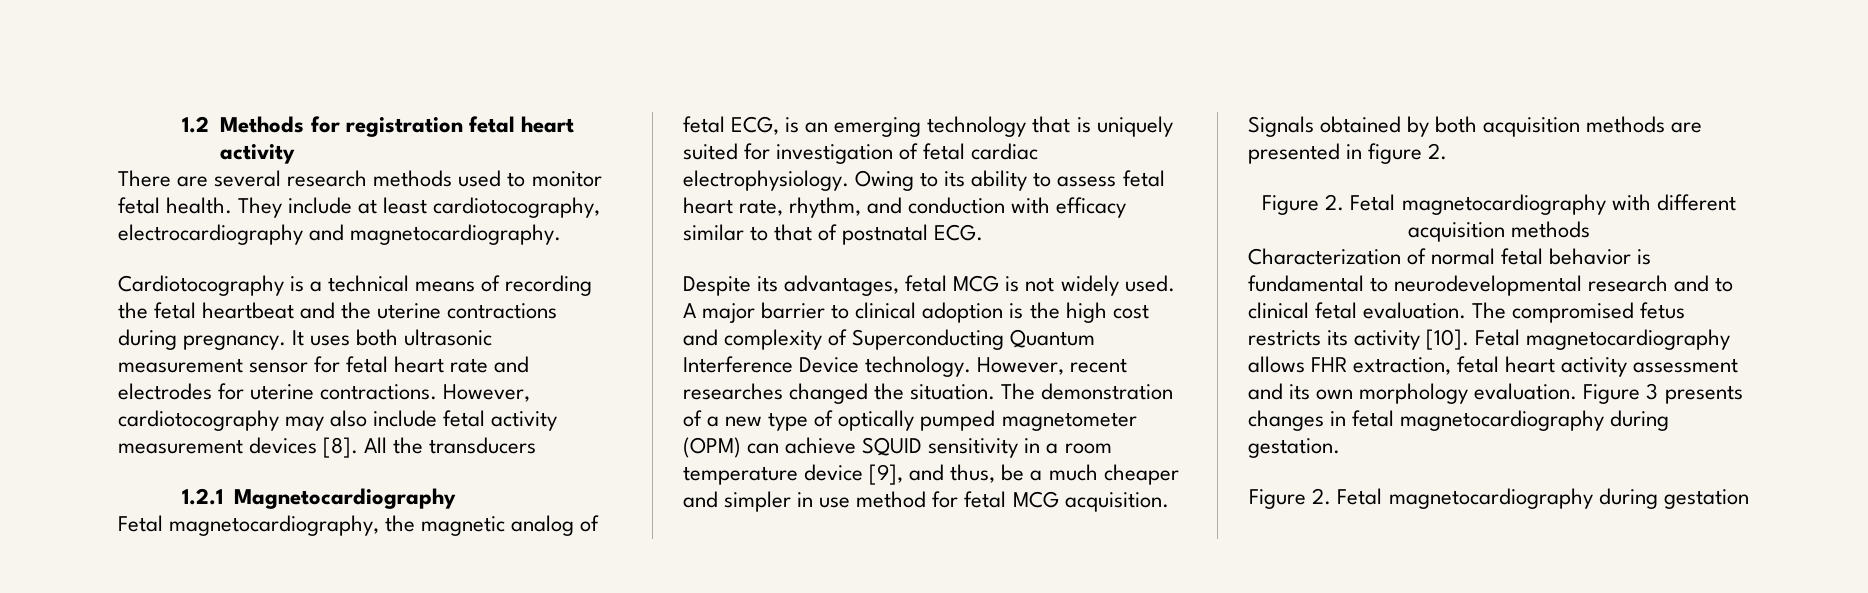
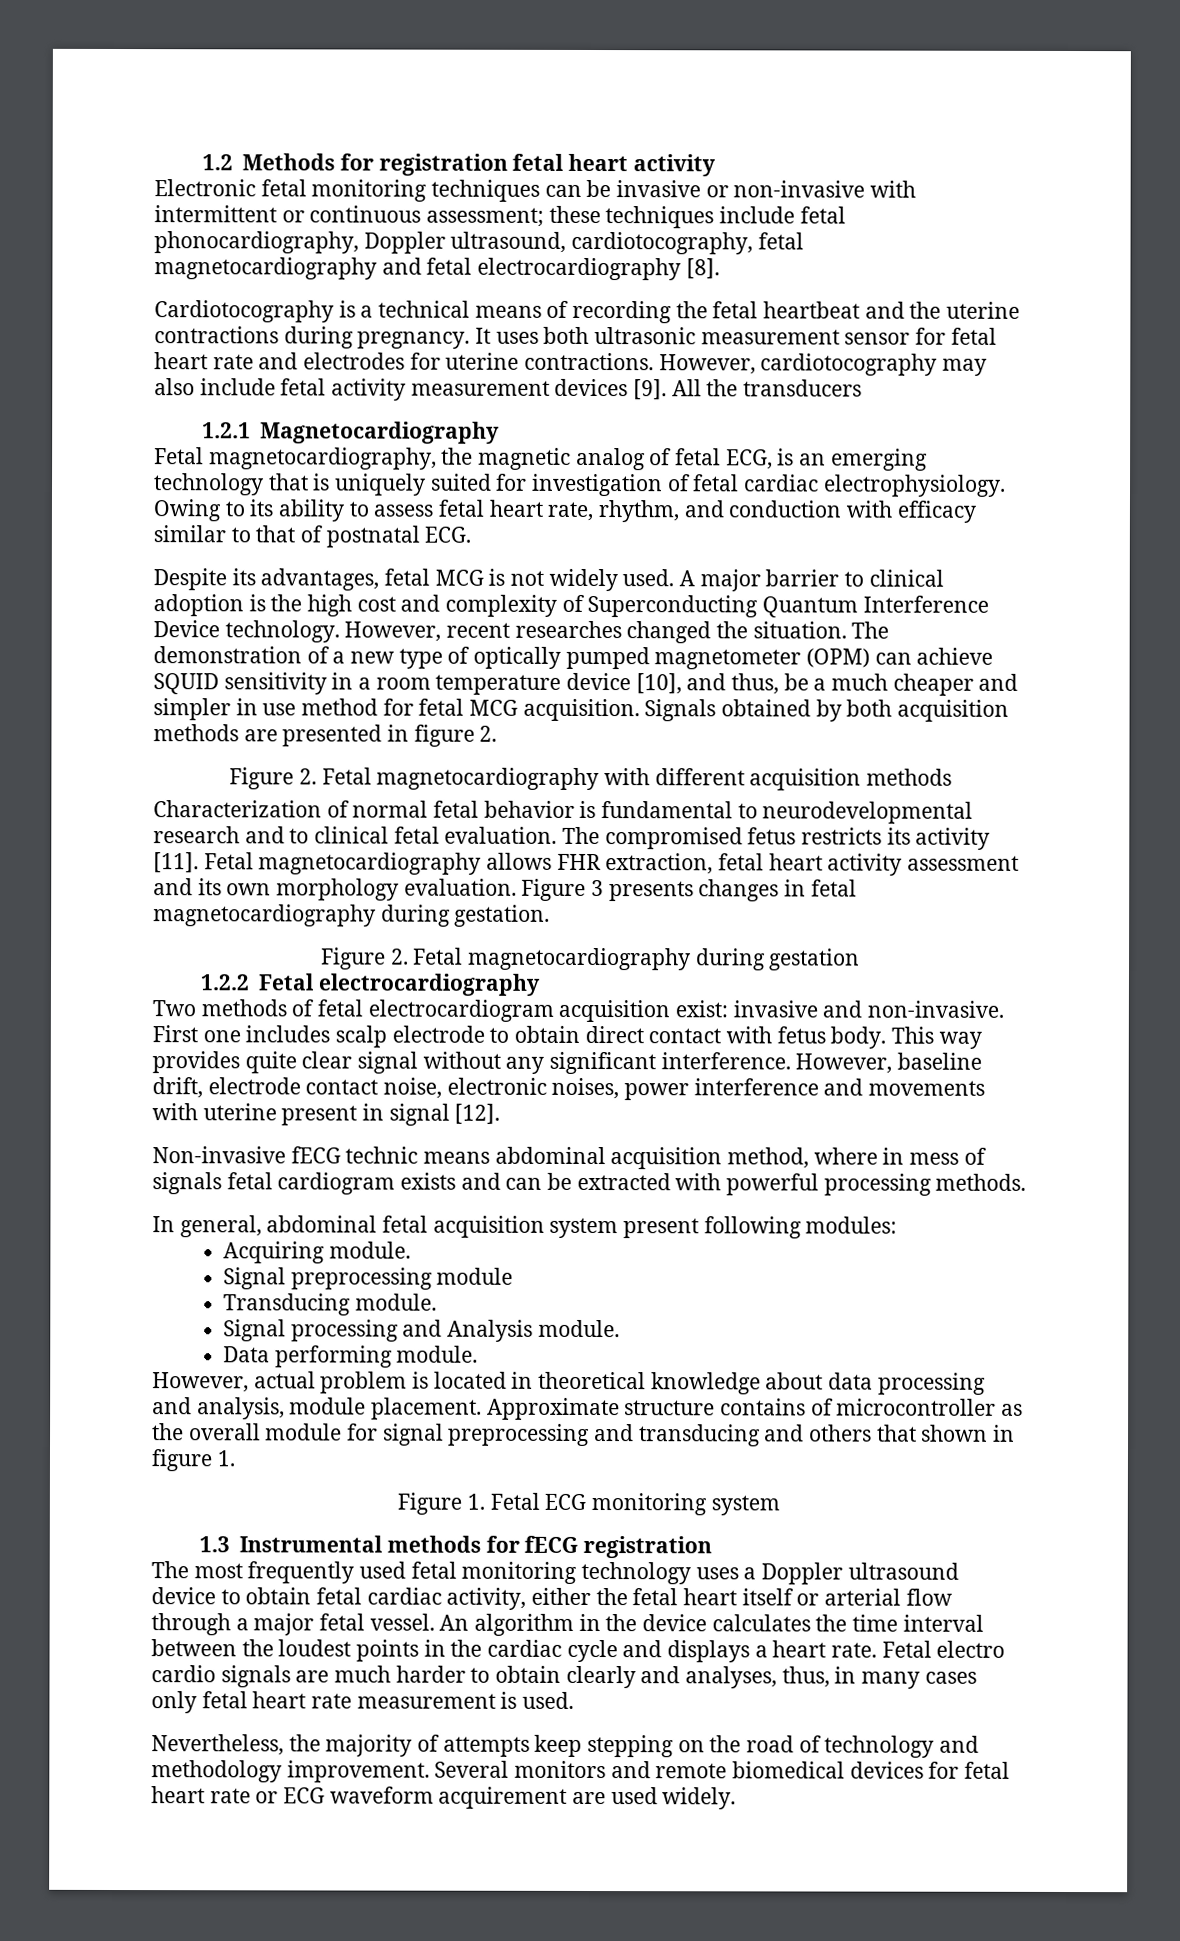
- There are several research methods used to monitor fetal health. They include at least cardiotocography, electrocardiography and magnetocardiography.
+ Electronic fetal monitoring techniques can be invasive or non-invasive with intermittent or continuous assessment; these techniques include fetal phonocardiography, Doppler ultrasound, cardiotocography, fetal magnetocardiography and fetal electrocardiography [8].
- However, cardiotocography may also include fetal activity measurement devices [8].
+ However, cardiotocography may also include fetal activity measurement devices [9].
- The demonstration of a new type of optically pumped magnetometer (OPM) can achieve SQUID sensitivity in a room temperature device [9], and thus, be a much cheaper and simpler in use method for fetal MCG acquisition.
+ The demonstration of a new type of optically pumped magnetometer (OPM) can achieve SQUID sensitivity in a room temperature device [10], and thus, be a much cheaper and simpler in use method for fetal MCG acquisition.
- The compromised fetus restricts its activity [10].
+ The compromised fetus restricts its activity [11].
+ 1.2.2 Fetal electrocardiography
+ Two methods of fetal electrocardiogram acquisition exist: invasive and non-invasive. First one includes scalp electrode to obtain direct contact with fetus body. This way provides quite clear signal without any significant interference. However, baseline drift, electrode contact noise, electronic noises, power interference and movements with uterine present in signal [12].
+ Non-invasive fECG technic means abdominal acquisition method, where in mess of signals fetal cardiogram exists and can be extracted with powerful processing methods.
+ In general, abdominal fetal acquisition system present following modules:
+ Acquiring module.
+ Signal preprocessing module
+ Transducing module.
+ Signal processing and Analysis module.
+ Data performing module.
+ However, actual problem is located in theoretical knowledge about data processing and analysis, module placement. Approximate structure contains of microcontroller as the overall module for signal preprocessing and transducing and others that shown in figure 1.
+ Figure 1. Fetal ECG monitoring system
+ 1.3 Instrumental methods for fECG registration
+ The most frequently used fetal monitoring technology uses a Doppler ultrasound device to obtain fetal cardiac activity, either the fetal heart itself or arterial flow through a major fetal vessel. An algorithm in the device calculates the time interval between the loudest points in the cardiac cycle and displays a heart rate. Fetal electro cardio signals are much harder to obtain clearly and analyses, thus, in many cases only fetal heart rate measurement is used.
+ Nevertheless, the majority of attempts keep stepping on the road of technology and methodology improvement. Several monitors and remote biomedical devices for fetal heart rate or ECG waveform acquirement are used widely.

